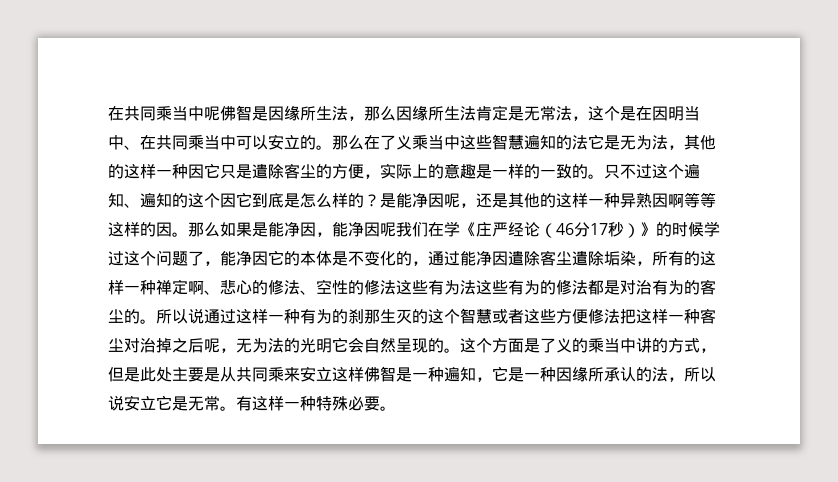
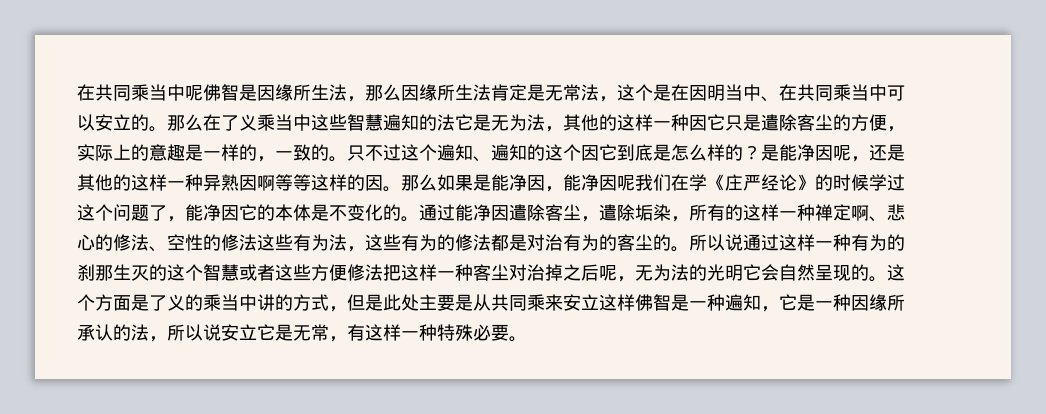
- 那么在了义乘当中这些智慧遍知的法它是无为法，其他的这样一种因它只是遣除客尘的方便，实际上的意趣是一样的一致的。
+ 那么在了义乘当中这些智慧遍知的法它是无为法，其他的这样一种因它只是遣除客尘的方便，实际上的意趣是一样的，一致的。
- 那么如果是能净因，能净因呢我们在学《庄严经论（46分17秒）》的时候学过这个问题了，能净因它的本体是不变化的，通过能净因遣除客尘遣除垢染，所有的这样一种禅定啊、悲心的修法、空性的修法这些有为法这些有为的修法都是对治有为的客尘的。
+ 那么如果是能净因，能净因呢我们在学《庄严经论》的时候学过这个问题了，能净因它的本体是不变化的。通过能净因遣除客尘，遣除垢染，所有的这样一种禅定啊、悲心的修法、空性的修法这些有为法，这些有为的修法都是对治有为的客尘的。
- 这个方面是了义的乘当中讲的方式，但是此处主要是从共同乘来安立这样佛智是一种遍知，它是一种因缘所承认的法，所以说安立它是无常。有这样一种特殊必要。
+ 这个方面是了义的乘当中讲的方式，但是此处主要是从共同乘来安立这样佛智是一种遍知，它是一种因缘所承认的法，所以说安立它是无常，有这样一种特殊必要。

